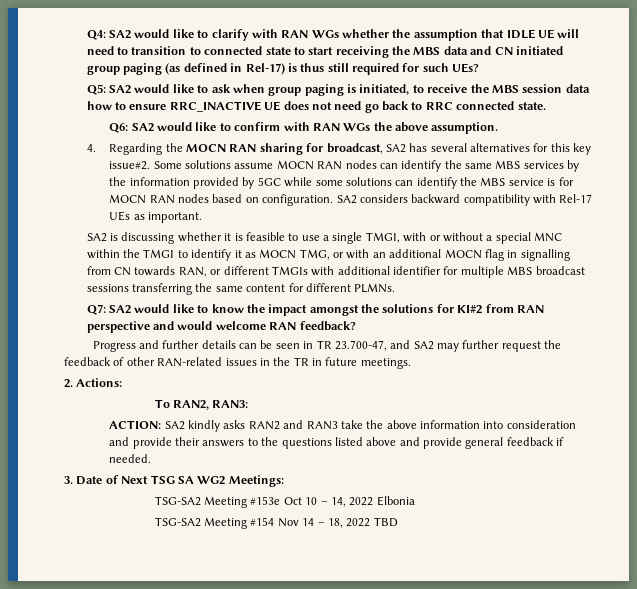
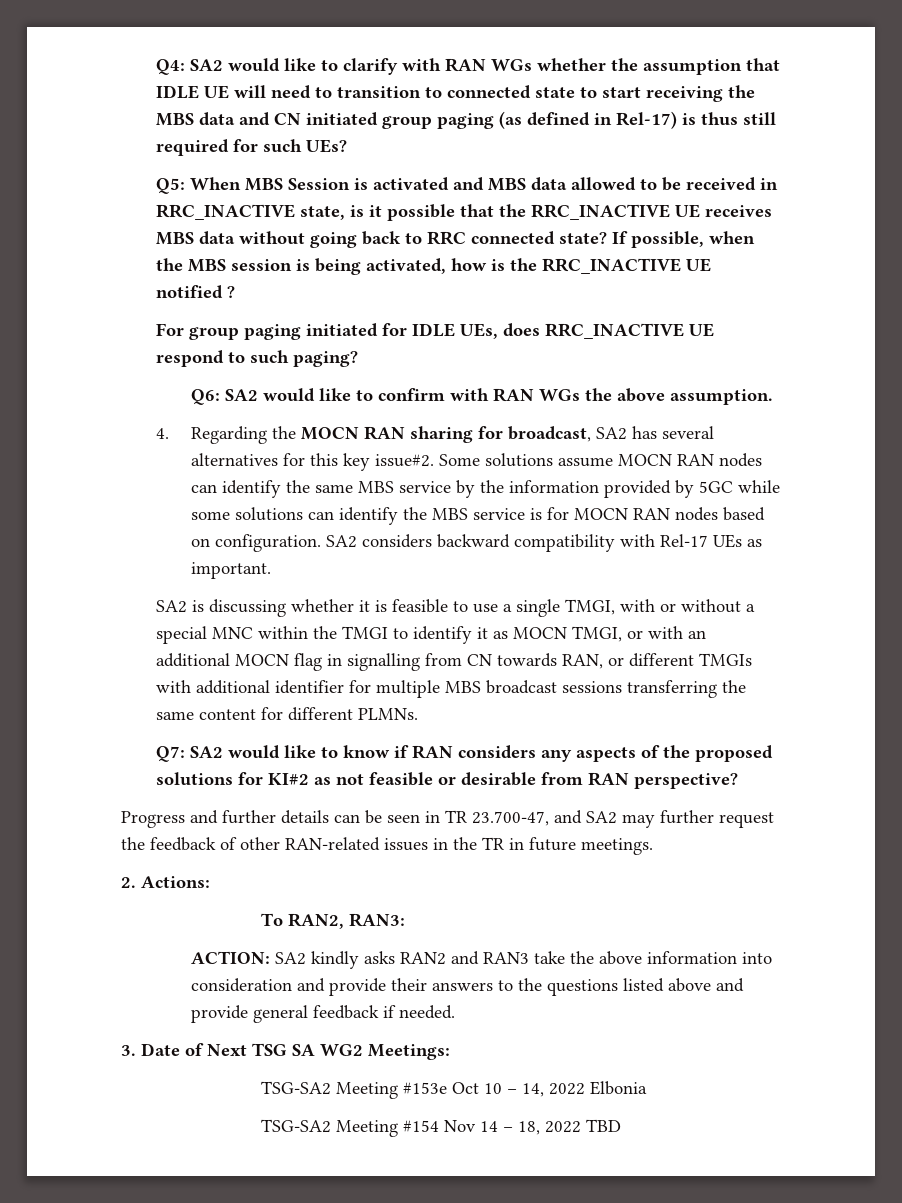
- Q5: SA2 would like to ask when group paging is initiated, to receive the MBS session data how to ensure RRC_INACTIVE UE does not need go back to RRC connected state.
+ Q5: When MBS Session is activated and MBS data allowed to be received in RRC_INACTIVE state, is it possible that the RRC_INACTIVE UE receives MBS data without going back to RRC connected state? If possible, when the MBS session is being activated, how is the RRC_INACTIVE UE notified ?
+ For group paging initiated for IDLE UEs, does RRC_INACTIVE UE respond to such paging?
- Some solutions assume MOCN RAN nodes can identify the same MBS services by the information provided by 5GC while some solutions can identify the MBS service is for MOCN RAN nodes based on configuration.
+ Some solutions assume MOCN RAN nodes can identify the same MBS service by the information provided by 5GC while some solutions can identify the MBS service is for MOCN RAN nodes based on configuration.
- SA2 is discussing whether it is feasible to use a single TMGI, with or without a special MNC within the TMGI to identify it as MOCN TMG, or with an additional MOCN flag in signalling from CN towards RAN, or different TMGIs with additional identifier for multiple MBS broadcast sessions transferring the same content for different PLMNs.
+ SA2 is discussing whether it is feasible to use a single TMGI, with or without a special MNC within the TMGI to identify it as MOCN TMGI, or with an additional MOCN flag in signalling from CN towards RAN, or different TMGIs with additional identifier for multiple MBS broadcast sessions transferring the same content for different PLMNs.
- Q7: SA2 would like to know the impact amongst the solutions for KI#2 from RAN perspective and would welcome RAN feedback?
+ Q7: SA2 would like to know if RAN considers any aspects of the proposed solutions for KI#2 as not feasible or desirable from RAN perspective?

